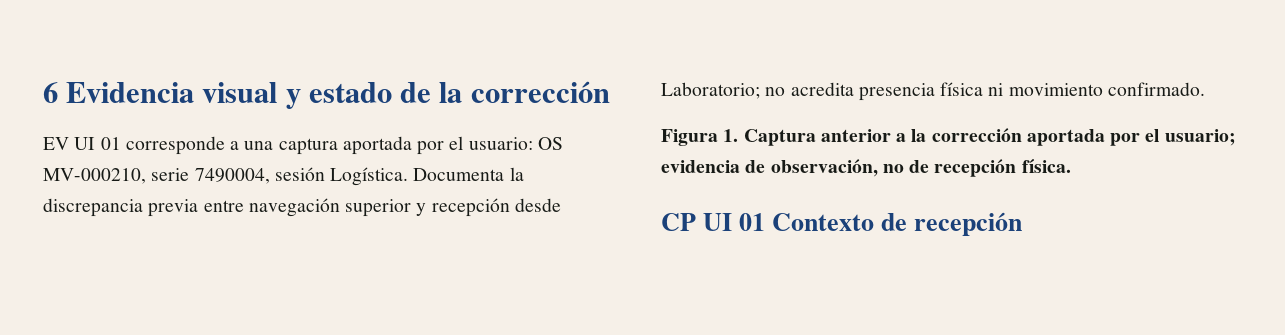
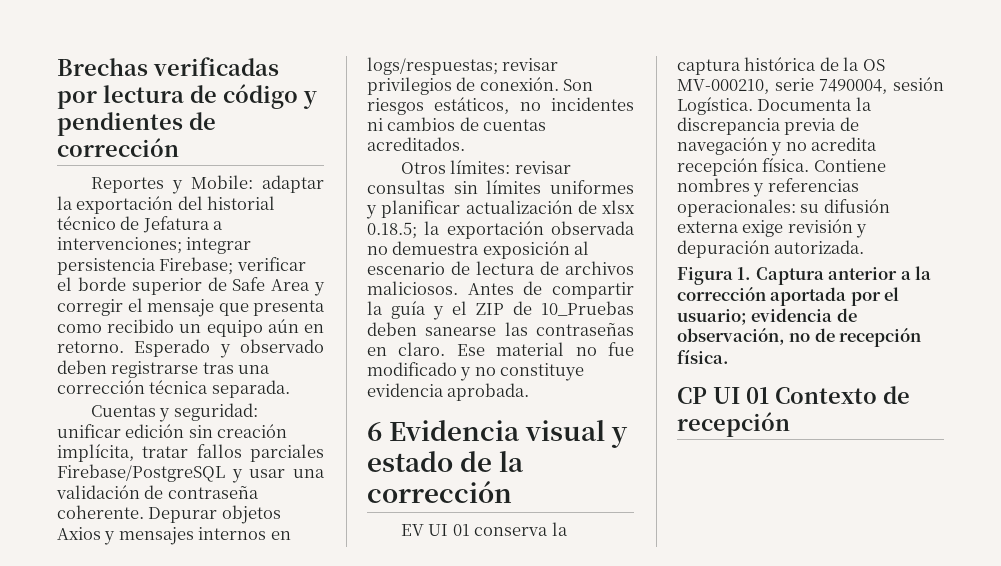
+ Brechas verificadas por lectura de código y pendientes de corrección
+ Reportes y Mobile: adaptar la exportación del historial técnico de Jefatura a intervenciones; integrar persistencia Firebase; verificar el borde superior de Safe Area y corregir el mensaje que presenta como recibido un equipo aún en retorno. Esperado y observado deben registrarse tras una corrección técnica separada.
+ Cuentas y seguridad: unificar edición sin creación implícita, tratar fallos parciales Firebase/PostgreSQL y usar una validación de contraseña coherente. Depurar objetos Axios y mensajes internos en logs/respuestas; revisar privilegios de conexión. Son riesgos estáticos, no incidentes ni cambios de cuentas acreditados.
+ Otros límites: revisar consultas sin límites uniformes y planificar actualización de xlsx 0.18.5; la exportación observada no demuestra exposición al escenario de lectura de archivos maliciosos. Antes de compartir la guía y el ZIP de 10_Pruebas deben sanearse las contraseñas en claro. Ese material no fue modificado y no constituye evidencia aprobada.
- EV UI 01 corresponde a una captura aportada por el usuario: OS MV-000210, serie 7490004, sesión Logística.
+ EV UI 01 conserva la captura histórica de la OS MV-000210, serie 7490004, sesión Logística.
- Documenta la discrepancia previa entre navegación superior y recepción desde Laboratorio; no acredita presencia física ni movimiento confirmado.
+ Documenta la discrepancia previa de navegación y no acredita recepción física. Contiene nombres y referencias operacionales: su difusión externa exige revisión y depuración autorizada.

